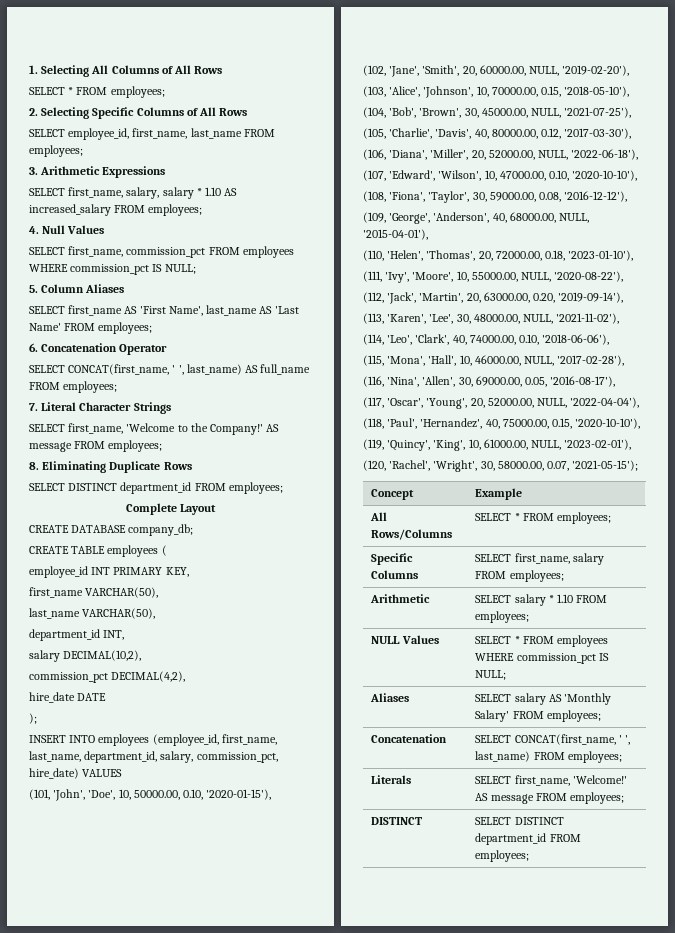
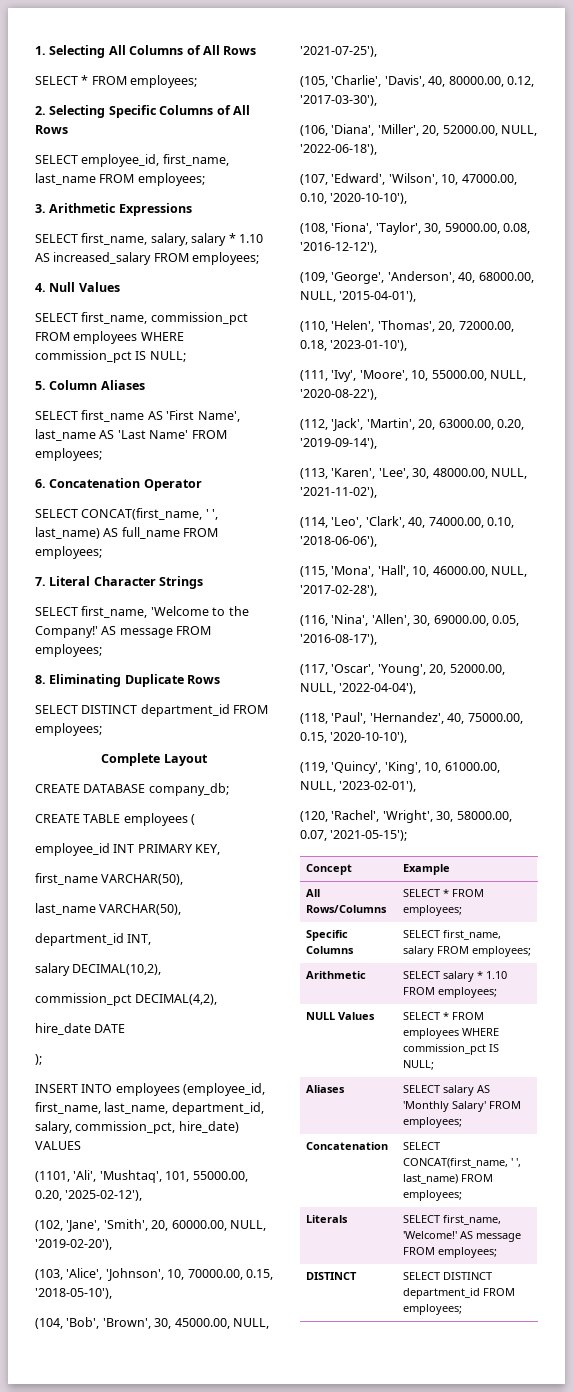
- (101, 'John', 'Doe', 10, 50000.00, 0.10, '2020-01-15'),
+ (1101, 'Ali', 'Mushtaq', 101, 55000.00, 0.20, '2025-02-12'),

